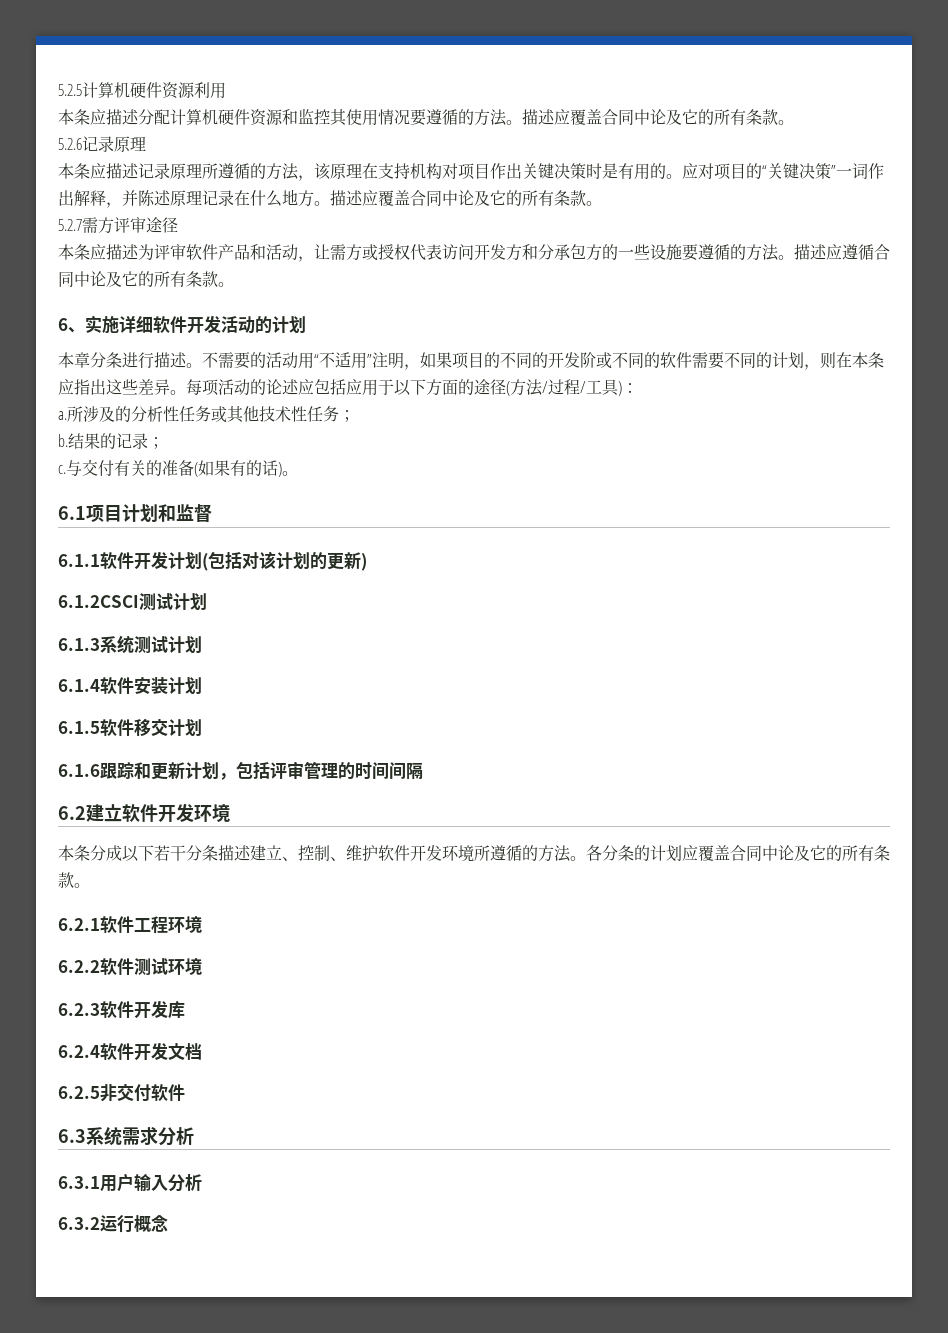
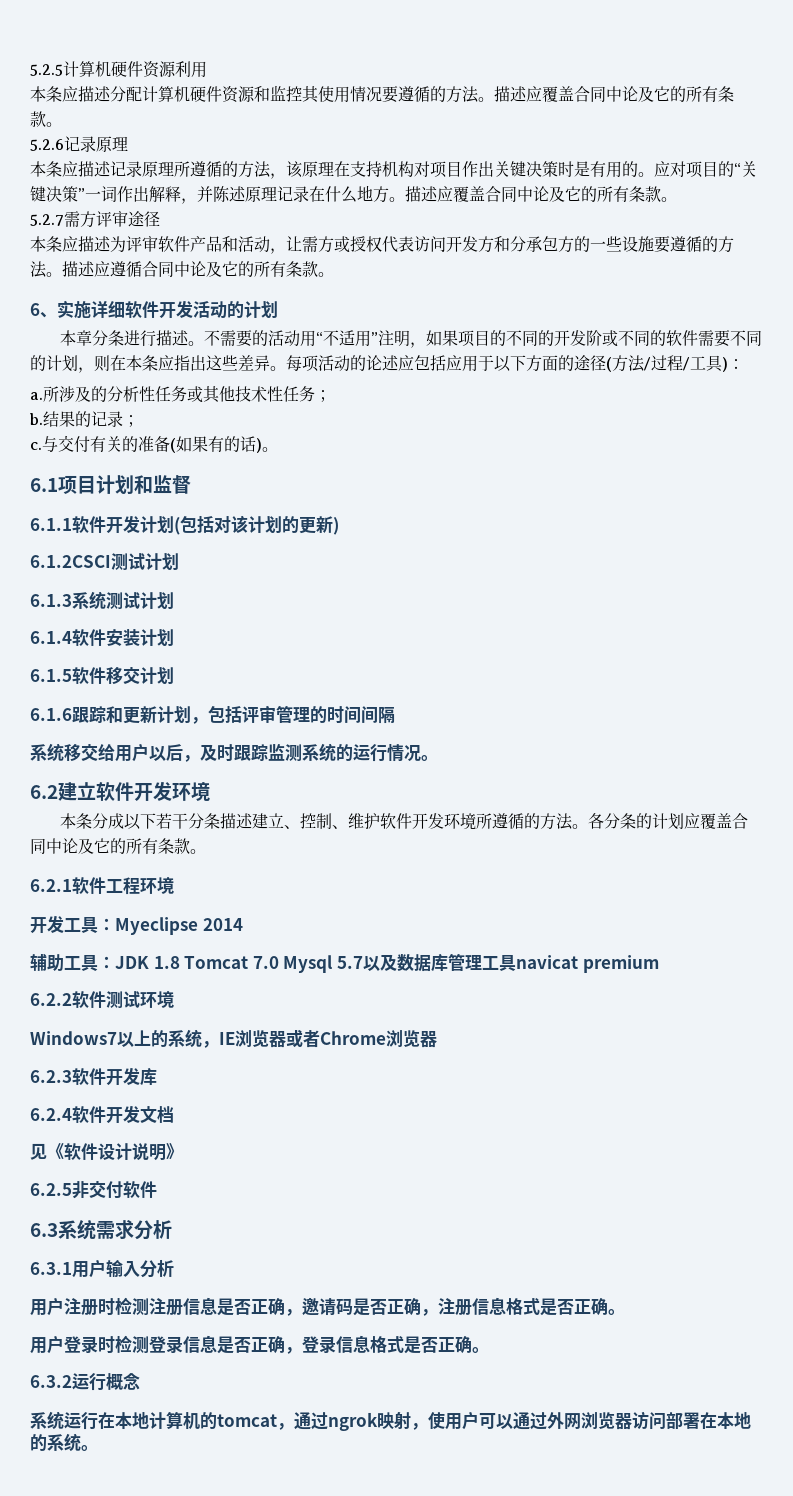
+ 系统移交给用户以后，及时跟踪监测系统的运行情况。
+ 开发工具：Myeclipse 2014
+ 辅助工具：JDK 1.8 Tomcat 7.0 Mysql 5.7以及数据库管理工具navicat premium
  6.2.2软件测试环境
+ Windows7以上的系统，IE浏览器或者Chrome浏览器
+ 见《软件设计说明》
+ 用户注册时检测注册信息是否正确，邀请码是否正确，注册信息格式是否正确。
+ 用户登录时检测登录信息是否正确，登录信息格式是否正确。
  6.3.2运行概念
+ 系统运行在本地计算机的tomcat，通过ngrok映射，使用户可以通过外网浏览器访问部署在本地的系统。

